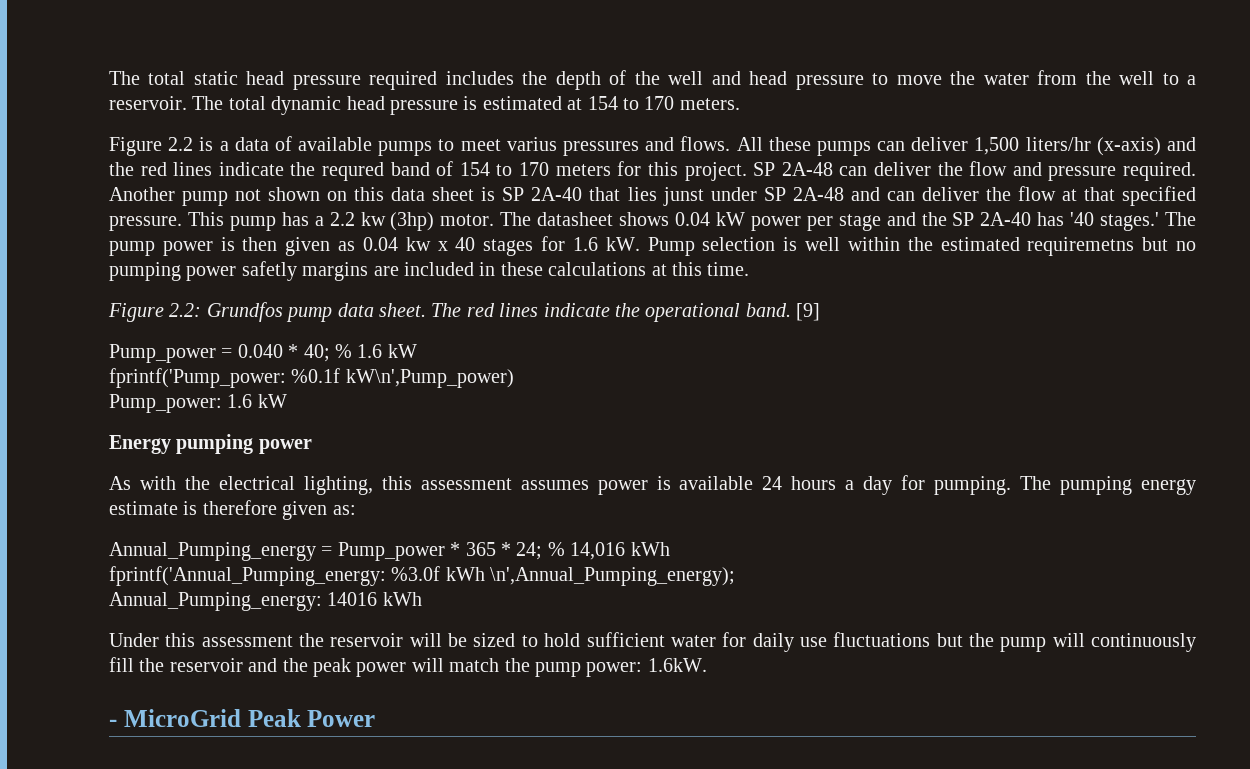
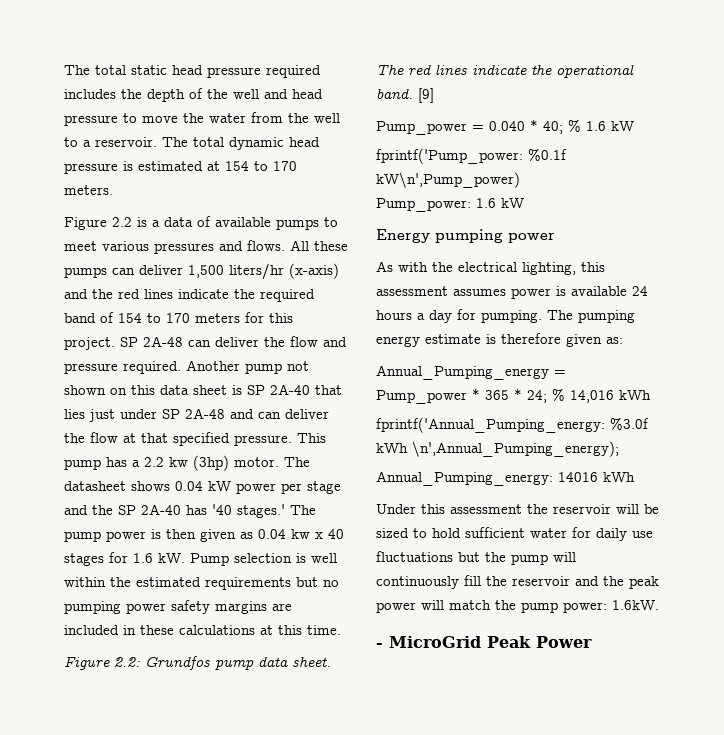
- Figure 2.2 is a data of available pumps to meet varius pressures and flows.
+ Figure 2.2 is a data of available pumps to meet various pressures and flows.
- All these pumps can deliver 1,500 liters/hr (x-axis) and the red lines indicate the requred band of 154 to 170 meters for this project.
+ All these pumps can deliver 1,500 liters/hr (x-axis) and the red lines indicate the required band of 154 to 170 meters for this project.
- Another pump not shown on this data sheet is SP 2A-40 that lies junst under SP 2A-48 and can deliver the flow at that specified pressure.
+ Another pump not shown on this data sheet is SP 2A-40 that lies just under SP 2A-48 and can deliver the flow at that specified pressure.
- Pump selection is well within the estimated requiremetns but no pumping power safetly margins are included in these calculations at this time.
+ Pump selection is well within the estimated requirements but no pumping power safety margins are included in these calculations at this time.

